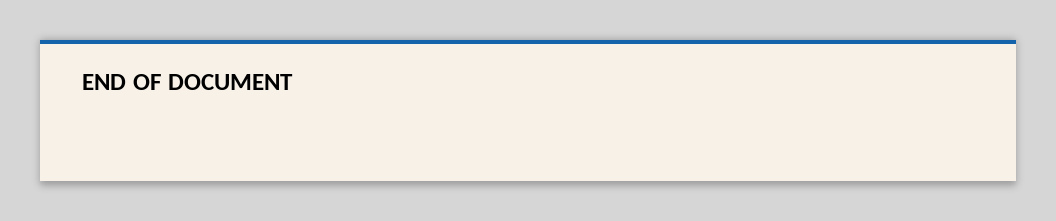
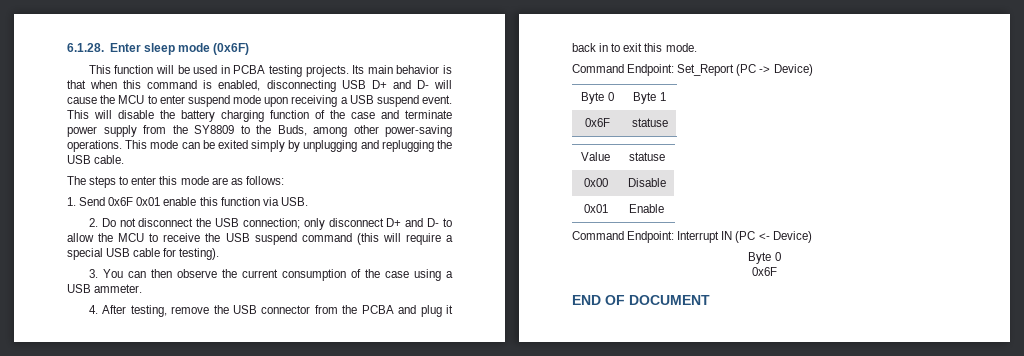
+ 6.1.28. Enter sleep mode (0x6F)
+ This function will be used in PCBA testing projects. Its main behavior is that when this command is enabled, disconnecting USB D+ and D- will cause the MCU to enter suspend mode upon receiving a USB suspend event. This will disable the battery charging function of the case and terminate power supply from the SY8809 to the Buds, among other power-saving operations. This mode can be exited simply by unplugging and replugging the USB cable.
+ The steps to enter this mode are as follows:
+ 1. Send 0x6F 0x01 enable this function via USB.
+ 2. Do not disconnect the USB connection; only disconnect D+ and D- to allow the MCU to receive the USB suspend command (this will require a special USB cable for testing).
+ 3. You can then observe the current consumption of the case using a USB ammeter.
+ 4. After testing, remove the USB connector from the PCBA and plug it back in to exit this mode.
+ Command Endpoint: Set_Report (PC -> Device)
+ Byte 0 | Byte 1
+ 0x6F | statuse
+ Value | statuse
+ 0x00 | Disable
+ 0x01 | Enable
+ Command Endpoint: Interrupt IN (PC <- Device)
+ Byte 0
+ 0x6F

